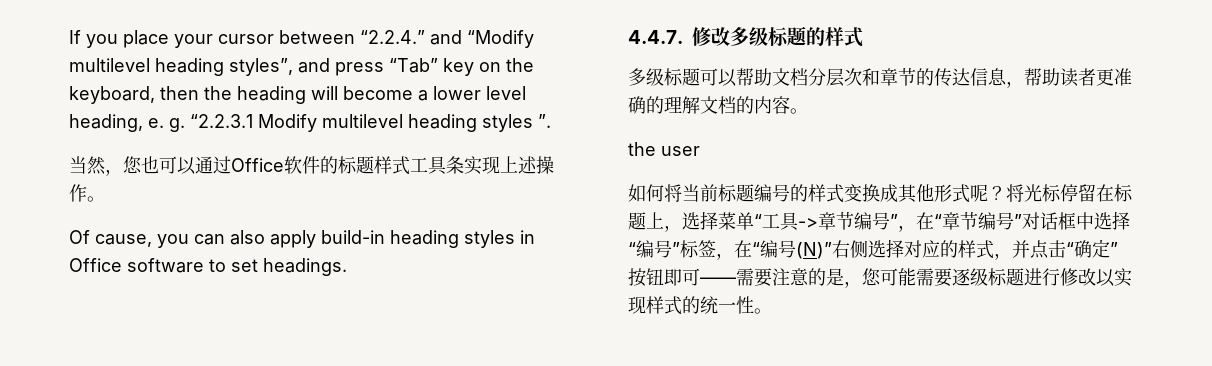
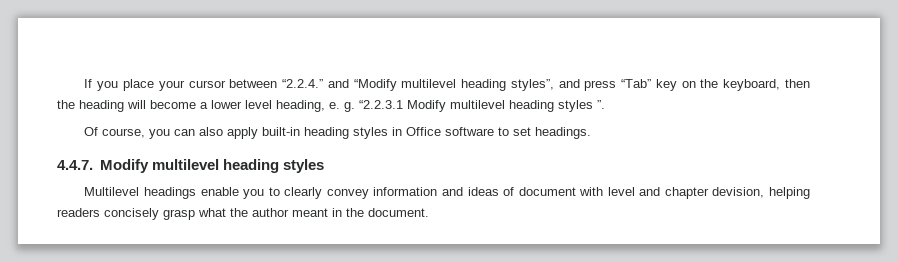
- 当然，您也可以通过Office软件的标题样式工具条实现上述操作。
- Of cause, you can also apply build-in heading styles in Office software to set headings.
+ Of course, you can also apply built-in heading styles in Office software to set headings.
- 4.4.7.修改多级标题的样式
- 多级标题可以帮助文档分层次和章节的传达信息，帮助读者更准确的理解文档的内容。
- the user
- 如何将当前标题编号的样式变换成其他形式呢？将光标停留在标题上，选择菜单“工具->章节编号”，在“章节编号”对话框中选择“编号”标签，在“编号(N)”右侧选择对应的样式，并点击“确定”按钮即可——需要注意的是，您可能需要逐级标题进行修改以实现样式的统一性。
+ 4.4.7. Modify multilevel heading styles
+ Multilevel headings enable you to clearly convey information and ideas of document with level and chapter devision, helping readers concisely grasp what the author meant in the document.

